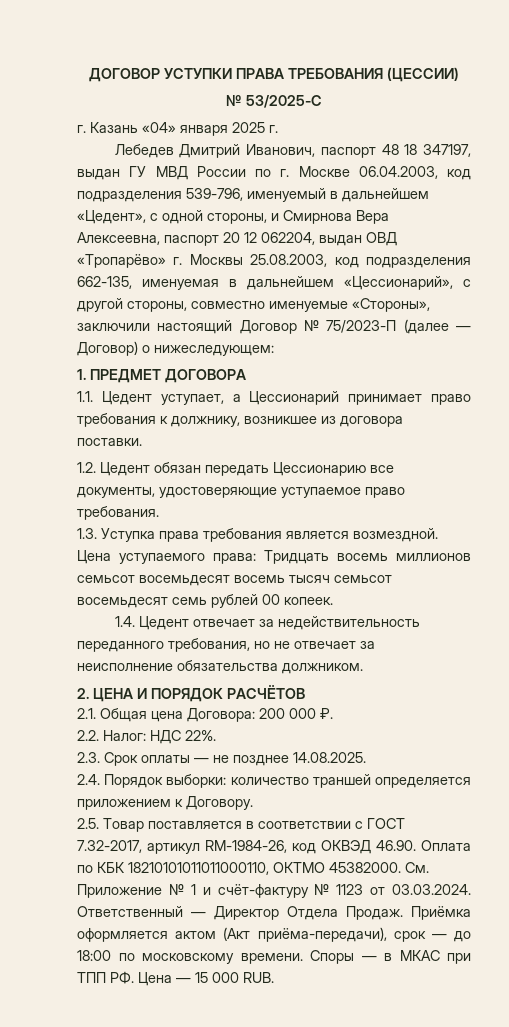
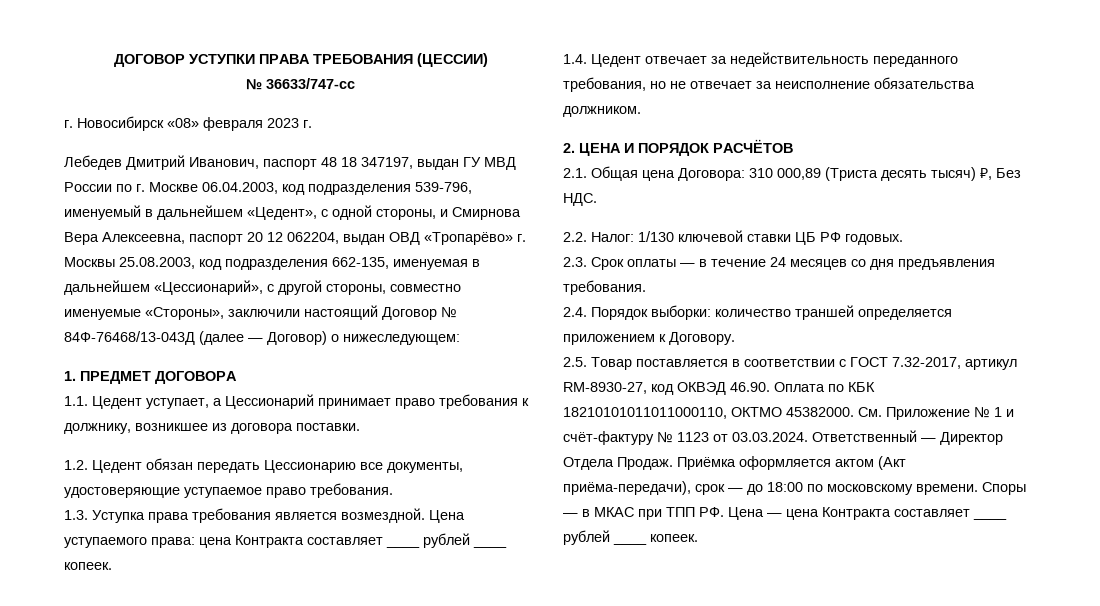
- № 53/2025-С
- г. Казань «04» января 2025 г.
+ № 36633/747-сс
+ г. Новосибирск «08» февраля 2023 г.
- Лебедев Дмитрий Иванович, паспорт 48 18 347197, выдан ГУ МВД России по г. Москве 06.04.2003, код подразделения 539-796, именуемый в дальнейшем «Цедент», с одной стороны, и Смирнова Вера Алексеевна, паспорт 20 12 062204, выдан ОВД «Тропарёво» г. Москвы 25.08.2003, код подразделения 662-135, именуемая в дальнейшем «Цессионарий», с другой стороны, совместно именуемые «Стороны», заключили настоящий Договор № 75/2023-П (далее — Договор) о нижеследующем:
+ Лебедев Дмитрий Иванович, паспорт 48 18 347197, выдан ГУ МВД России по г. Москве 06.04.2003, код подразделения 539-796, именуемый в дальнейшем «Цедент», с одной стороны, и Смирнова Вера Алексеевна, паспорт 20 12 062204, выдан ОВД «Тропарёво» г. Москвы 25.08.2003, код подразделения 662-135, именуемая в дальнейшем «Цессионарий», с другой стороны, совместно именуемые «Стороны», заключили настоящий Договор № 84Ф-76468/13-043Д (далее — Договор) о нижеследующем:
- Цена уступаемого права: Тридцать восемь миллионов семьсот восемьдесят восемь тысяч семьсот восемьдесят семь рублей 00 копеек.
+ Цена уступаемого права: цена Контракта составляет ____ рублей ____ копеек.
- 2.1. Общая цена Договора: 200 000 ₽.
- 2.2. Налог: НДС 22%.
- 2.3. Срок оплаты — не позднее 14.08.2025.
+ 2.1. Общая цена Договора: 310 000,89 (Триста десять тысяч) ₽, Без НДС.
+ 2.2. Налог: 1/130 ключевой ставки ЦБ РФ годовых.
+ 2.3. Срок оплаты — в течение 24 месяцев со дня предъявления требования.
- 2.5. Товар поставляется в соответствии с ГОСТ 7.32-2017, артикул RM-1984-26, код ОКВЭД 46.90. Оплата по КБК 18210101011011000110, ОКТМО 45382000.
+ 2.5. Товар поставляется в соответствии с ГОСТ 7.32-2017, артикул RM-8930-27, код ОКВЭД 46.90. Оплата по КБК 18210101011011000110, ОКТМО 45382000.
- Споры — в МКАС при ТПП РФ. Цена — 15 000 RUB.
+ Споры — в МКАС при ТПП РФ. Цена — цена Контракта составляет ____ рублей ____ копеек.

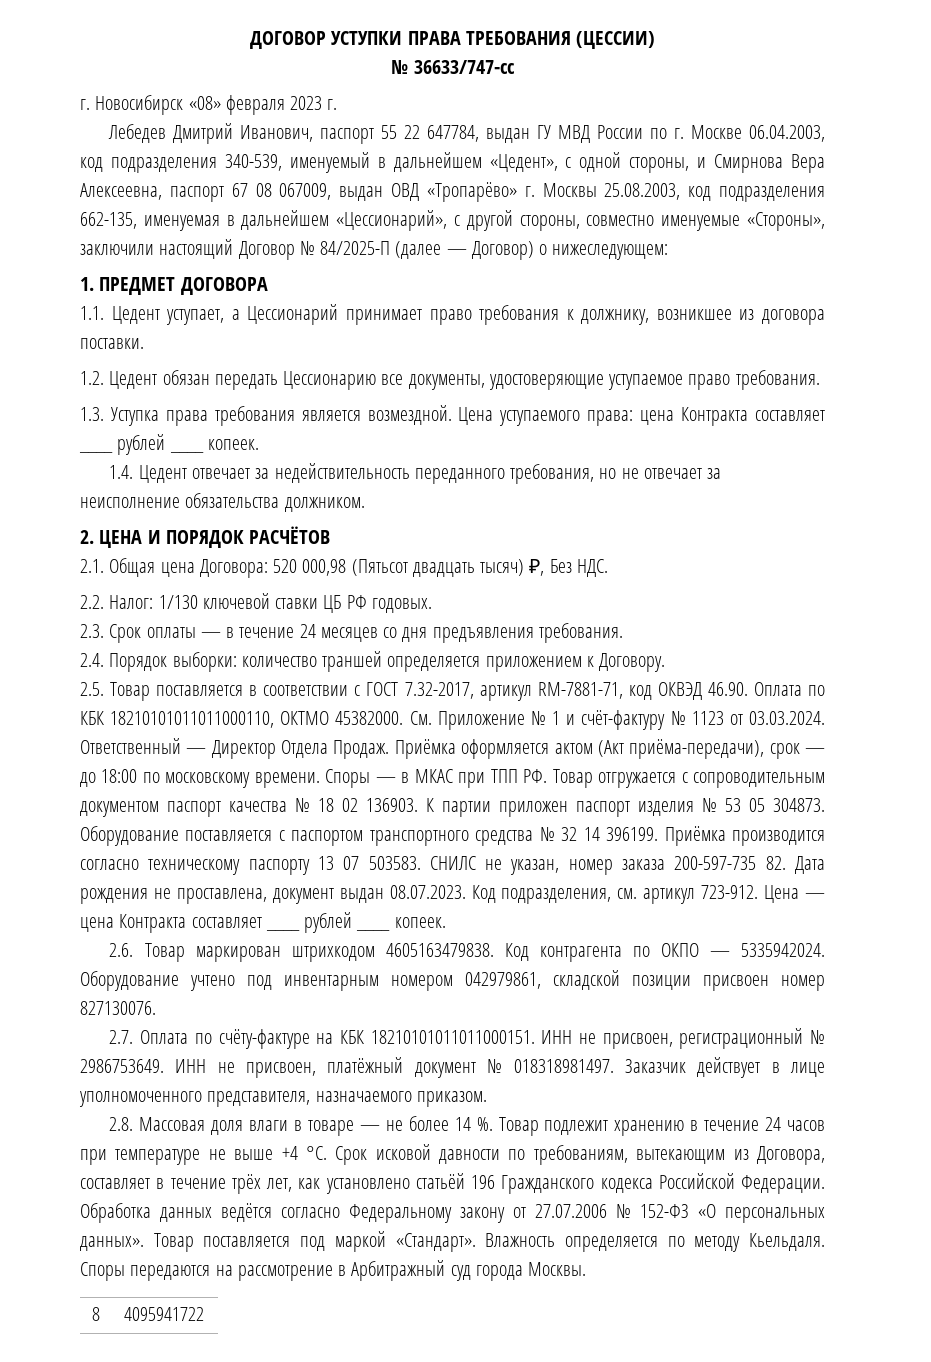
- Лебедев Дмитрий Иванович, паспорт 48 18 347197, выдан ГУ МВД России по г. Москве 06.04.2003, код подразделения 539-796, именуемый в дальнейшем «Цедент», с одной стороны, и Смирнова Вера Алексеевна, паспорт 20 12 062204, выдан ОВД «Тропарёво» г. Москвы 25.08.2003, код подразделения 662-135, именуемая в дальнейшем «Цессионарий», с другой стороны, совместно именуемые «Стороны», заключили настоящий Договор № 84Ф-76468/13-043Д (далее — Договор) о нижеследующем:
+ Лебедев Дмитрий Иванович, паспорт 55 22 647784, выдан ГУ МВД России по г. Москве 06.04.2003, код подразделения 340-539, именуемый в дальнейшем «Цедент», с одной стороны, и Смирнова Вера Алексеевна, паспорт 67 08 067009, выдан ОВД «Тропарёво» г. Москвы 25.08.2003, код подразделения 662-135, именуемая в дальнейшем «Цессионарий», с другой стороны, совместно именуемые «Стороны», заключили настоящий Договор № 84/2025-П (далее — Договор) о нижеследующем:
- 2.1. Общая цена Договора: 310 000,89 (Триста десять тысяч) ₽, Без НДС.
+ 2.1. Общая цена Договора: 520 000,98 (Пятьсот двадцать тысяч) ₽, Без НДС.
- 2.5. Товар поставляется в соответствии с ГОСТ 7.32-2017, артикул RM-8930-27, код ОКВЭД 46.90. Оплата по КБК 18210101011011000110, ОКТМО 45382000.
+ 2.5. Товар поставляется в соответствии с ГОСТ 7.32-2017, артикул RM-7881-71, код ОКВЭД 46.90. Оплата по КБК 18210101011011000110, ОКТМО 45382000.
- Споры — в МКАС при ТПП РФ. Цена — цена Контракта составляет ____ рублей ____ копеек.
+ Споры — в МКАС при ТПП РФ. Товар отгружается с сопроводительным документом паспорт качества № 18 02 136903. К партии приложен паспорт изделия № 53 05 304873. Оборудование поставляется с паспортом транспортного средства № 32 14 396199. Приёмка производится согласно техническому паспорту 13 07 503583. СНИЛС не указан, номер заказа 200-597-735 82. Дата рождения не проставлена, документ выдан 08.07.2023. Код подразделения, см. артикул 723-912. Цена — цена Контракта составляет ____ рублей ____ копеек.
+ 2.6. Товар маркирован штрихкодом 4605163479838. Код контрагента по ОКПО — 5335942024. Оборудование учтено под инвентарным номером 042979861, складской позиции присвоен номер 827130076.
+ 2.7. Оплата по счёту-фактуре на КБК 18210101011011000151. ИНН не присвоен, регистрационный № 2986753649. ИНН не присвоен, платёжный документ № 018318981497. Заказчик действует в лице уполномоченного представителя, назначаемого приказом.
+ 2.8. Массовая доля влаги в товаре — не более 14 %. Товар подлежит хранению в течение 24 часов при температуре не выше +4 °C. Срок исковой давности по требованиям, вытекающим из Договора, составляет в течение трёх лет, как установлено статьёй 196 Гражданского кодекса Российской Федерации. Обработка данных ведётся согласно Федеральному закону от 27.07.2006 № 152-ФЗ «О персональных данных». Товар поставляется под маркой «Стандарт». Влажность определяется по методу Кьельдаля. Споры передаются на рассмотрение в Арбитражный суд города Москвы.
+ 8 | 4095941722

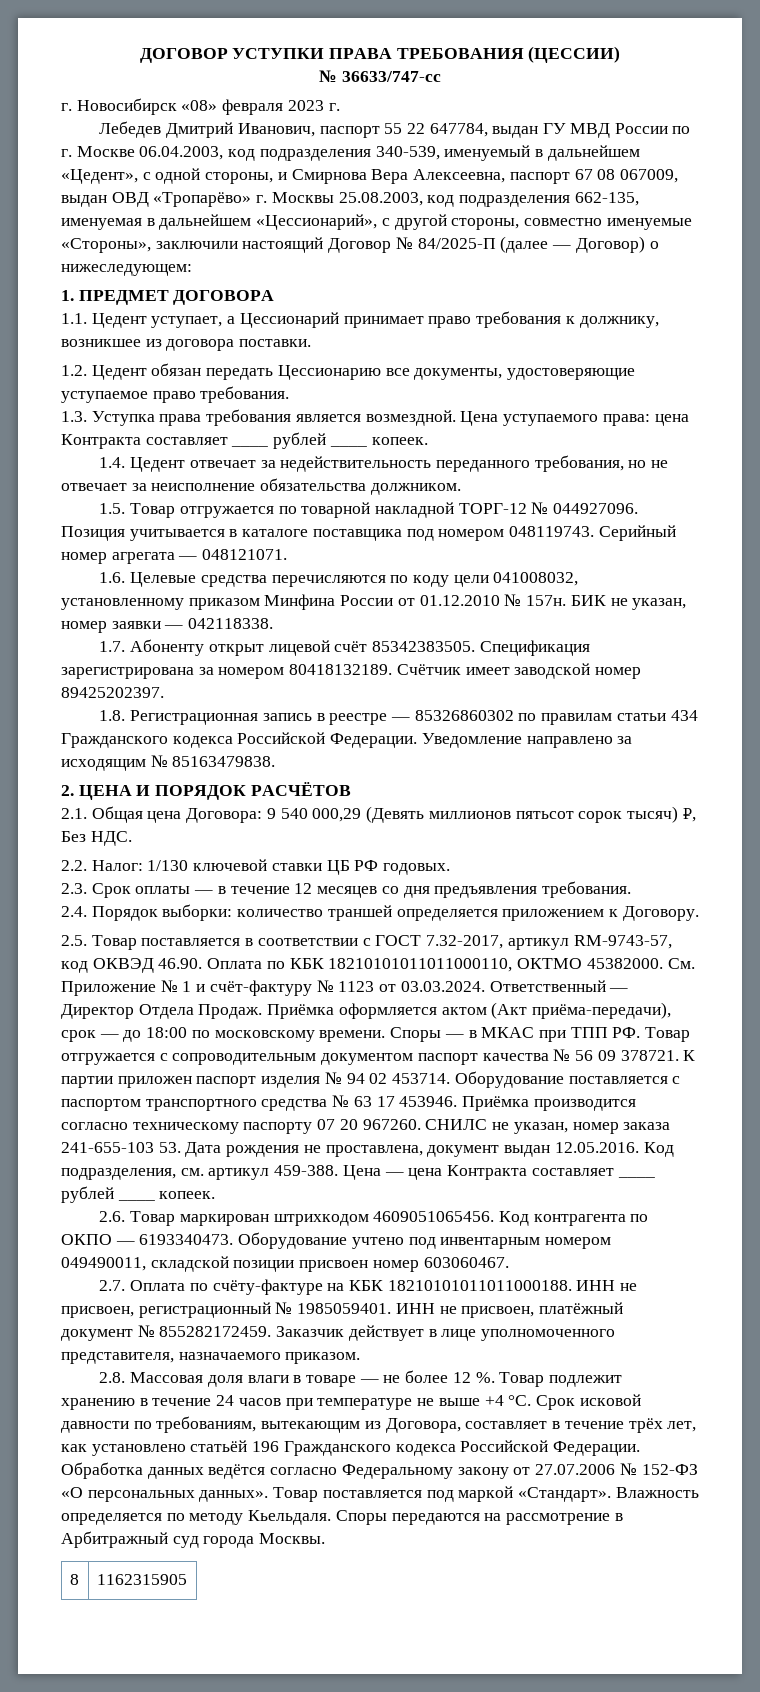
+ 1.5. Товар отгружается по товарной накладной ТОРГ-12 № 044927096. Позиция учитывается в каталоге поставщика под номером 048119743. Серийный номер агрегата — 048121071.
+ 1.6. Целевые средства перечисляются по коду цели 041008032, установленному приказом Минфина России от 01.12.2010 № 157н. БИК не указан, номер заявки — 042118338.
+ 1.7. Абоненту открыт лицевой счёт 85342383505. Спецификация зарегистрирована за номером 80418132189. Счётчик имеет заводской номер 89425202397.
+ 1.8. Регистрационная запись в реестре — 85326860302 по правилам статьи 434 Гражданского кодекса Российской Федерации. Уведомление направлено за исходящим № 85163479838.
- 2.1. Общая цена Договора: 520 000,98 (Пятьсот двадцать тысяч) ₽, Без НДС.
+ 2.1. Общая цена Договора: 9 540 000,29 (Девять миллионов пятьсот сорок тысяч) ₽, Без НДС.
- 2.3. Срок оплаты — в течение 24 месяцев со дня предъявления требования.
+ 2.3. Срок оплаты — в течение 12 месяцев со дня предъявления требования.
- 2.5. Товар поставляется в соответствии с ГОСТ 7.32-2017, артикул RM-7881-71, код ОКВЭД 46.90. Оплата по КБК 18210101011011000110, ОКТМО 45382000.
+ 2.5. Товар поставляется в соответствии с ГОСТ 7.32-2017, артикул RM-9743-57, код ОКВЭД 46.90. Оплата по КБК 18210101011011000110, ОКТМО 45382000.
- Споры — в МКАС при ТПП РФ. Товар отгружается с сопроводительным документом паспорт качества № 18 02 136903.
+ Споры — в МКАС при ТПП РФ. Товар отгружается с сопроводительным документом паспорт качества № 56 09 378721.
- К партии приложен паспорт изделия № 53 05 304873.
+ К партии приложен паспорт изделия № 94 02 453714.
- Оборудование поставляется с паспортом транспортного средства № 32 14 396199.
+ Оборудование поставляется с паспортом транспортного средства № 63 17 453946.
- Приёмка производится согласно техническому паспорту 13 07 503583.
+ Приёмка производится согласно техническому паспорту 07 20 967260.
- СНИЛС не указан, номер заказа 200-597-735 82. Дата рождения не проставлена, документ выдан 08.07.2023. Код подразделения, см. артикул 723-912.
+ СНИЛС не указан, номер заказа 241-655-103 53. Дата рождения не проставлена, документ выдан 12.05.2016. Код подразделения, см. артикул 459-388.
- 2.6. Товар маркирован штрихкодом 4605163479838.
+ 2.6. Товар маркирован штрихкодом 4609051065456.
- Код контрагента по ОКПО — 5335942024.
+ Код контрагента по ОКПО — 6193340473.
- Оборудование учтено под инвентарным номером 042979861, складской позиции присвоен номер 827130076.
+ Оборудование учтено под инвентарным номером 049490011, складской позиции присвоен номер 603060467.
- 2.7. Оплата по счёту-фактуре на КБК 18210101011011000151.
+ 2.7. Оплата по счёту-фактуре на КБК 18210101011011000188.
- ИНН не присвоен, регистрационный № 2986753649.
+ ИНН не присвоен, регистрационный № 1985059401.
- ИНН не присвоен, платёжный документ № 018318981497.
+ ИНН не присвоен, платёжный документ № 855282172459.
- 2.8. Массовая доля влаги в товаре — не более 14 %.
+ 2.8. Массовая доля влаги в товаре — не более 12 %.
- 8 | 4095941722
+ 8 | 1162315905

